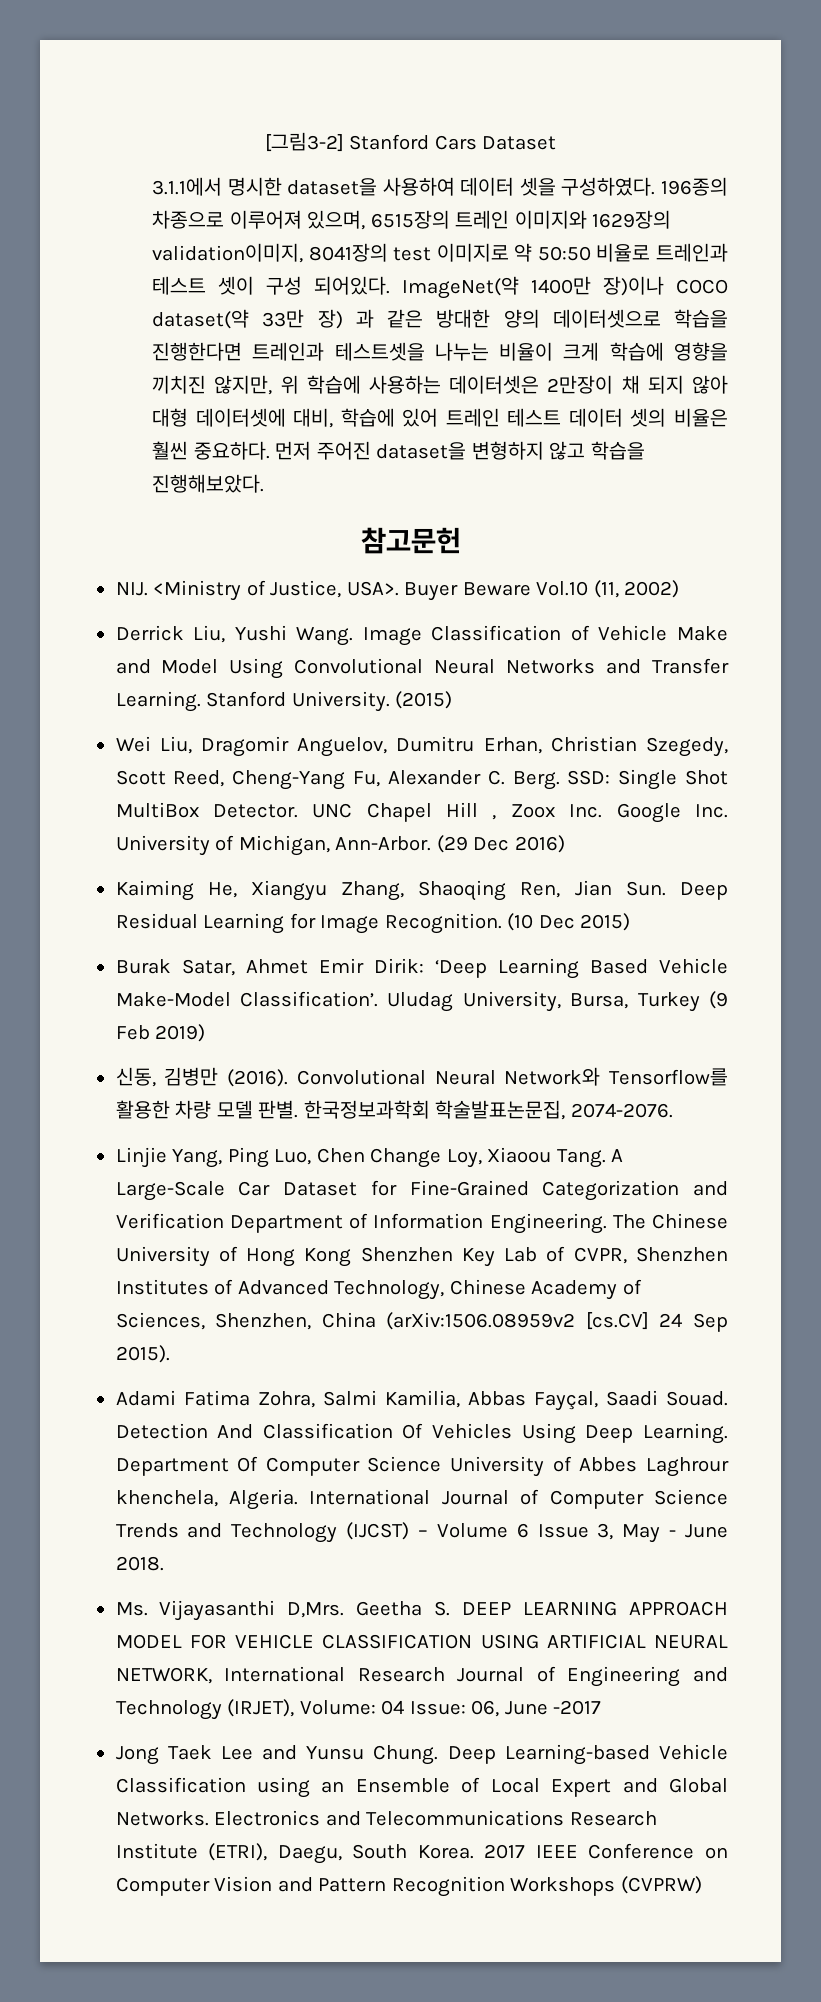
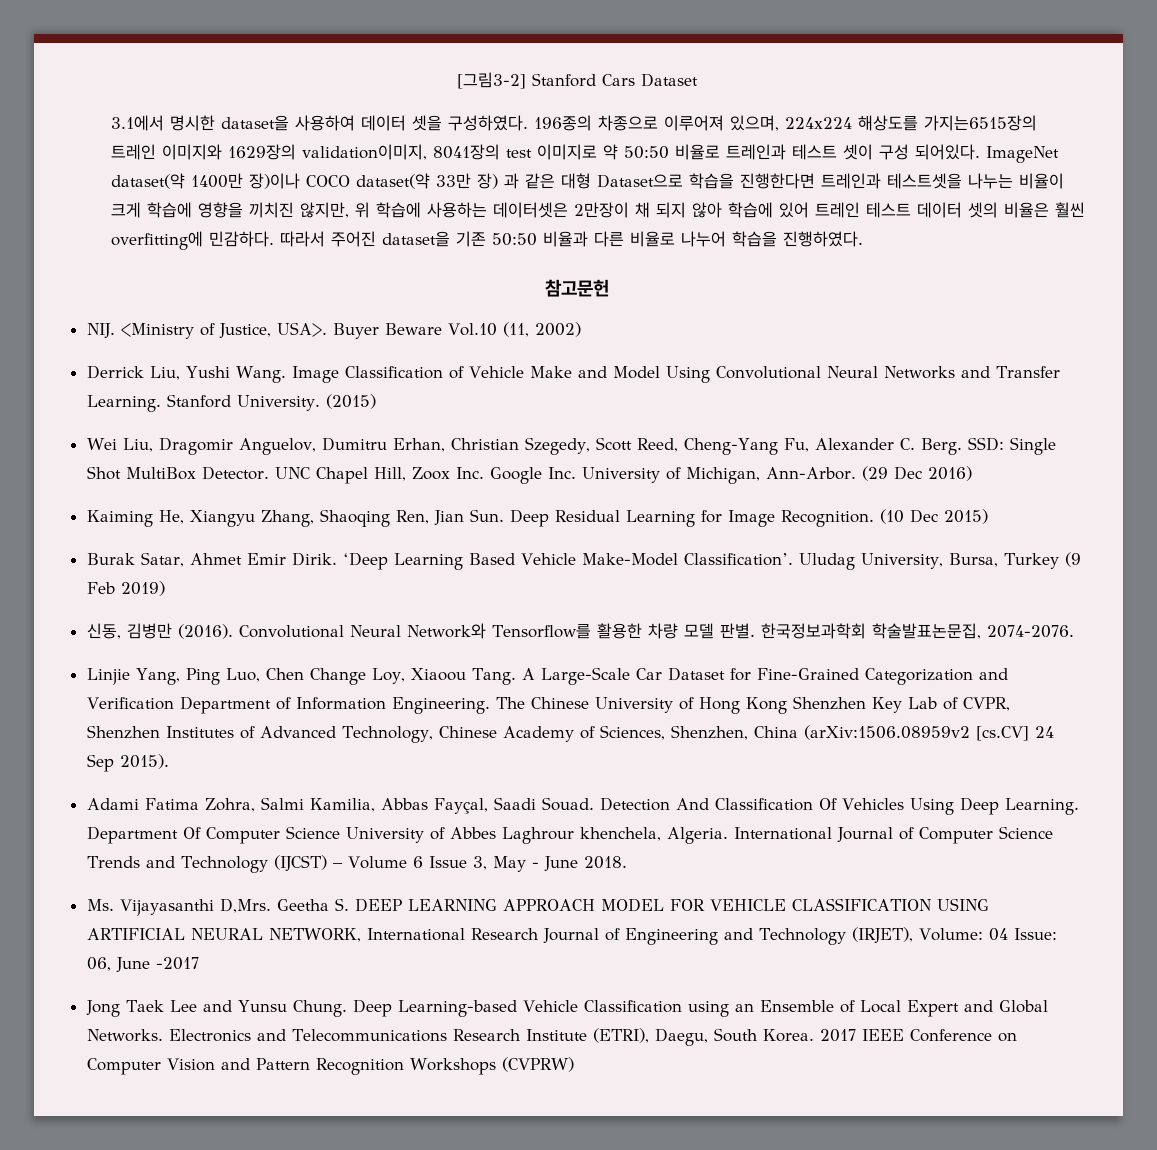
- 3.1.1에서 명시한 dataset을 사용하여 데이터 셋을 구성하였다.
+ 3.1에서 명시한 dataset을 사용하여 데이터 셋을 구성하였다.
- 196종의 차종으로 이루어져 있으며, 6515장의 트레인 이미지와 1629장의 validation이미지, 8041장의 test 이미지로 약 50:50 비율로 트레인과 테스트 셋이 구성 되어있다.
+ 196종의 차종으로 이루어져 있으며, 224x224 해상도를 가지는6515장의 트레인 이미지와 1629장의 validation이미지, 8041장의 test 이미지로 약 50:50 비율로 트레인과 테스트 셋이 구성 되어있다.
- ImageNet(약 1400만 장)이나 COCO dataset(약 33만 장) 과 같은 방대한 양의 데이터셋으로 학습을 진행한다면 트레인과 테스트셋을 나누는 비율이 크게 학습에 영향을 끼치진 않지만, 위 학습에 사용하는 데이터셋은 2만장이 채 되지 않아 대형 데이터셋에 대비, 학습에 있어 트레인 테스트 데이터 셋의 비율은 훨씬 중요하다. 먼저 주어진 dataset을 변형하지 않고 학습을 진행해보았다.
+ ImageNet dataset(약 1400만 장)이나 COCO dataset(약 33만 장) 과 같은 대형 Dataset으로 학습을 진행한다면 트레인과 테스트셋을 나누는 비율이 크게 학습에 영향을 끼치진 않지만, 위 학습에 사용하는 데이터셋은 2만장이 채 되지 않아 학습에 있어 트레인 테스트 데이터 셋의 비율은 훨씬 overfitting에 민감하다. 따라서 주어진 dataset을 기존 50:50 비율과 다른 비율로 나누어 학습을 진행하였다.
- UNC Chapel Hill , Zoox Inc. Google Inc. University of Michigan, Ann-Arbor.
+ UNC Chapel Hill, Zoox Inc. Google Inc. University of Michigan, Ann-Arbor.
- Burak Satar, Ahmet Emir Dirik: ‘Deep Learning Based Vehicle Make-Model Classification’.
+ Burak Satar, Ahmet Emir Dirik. ‘Deep Learning Based Vehicle Make-Model Classification’.

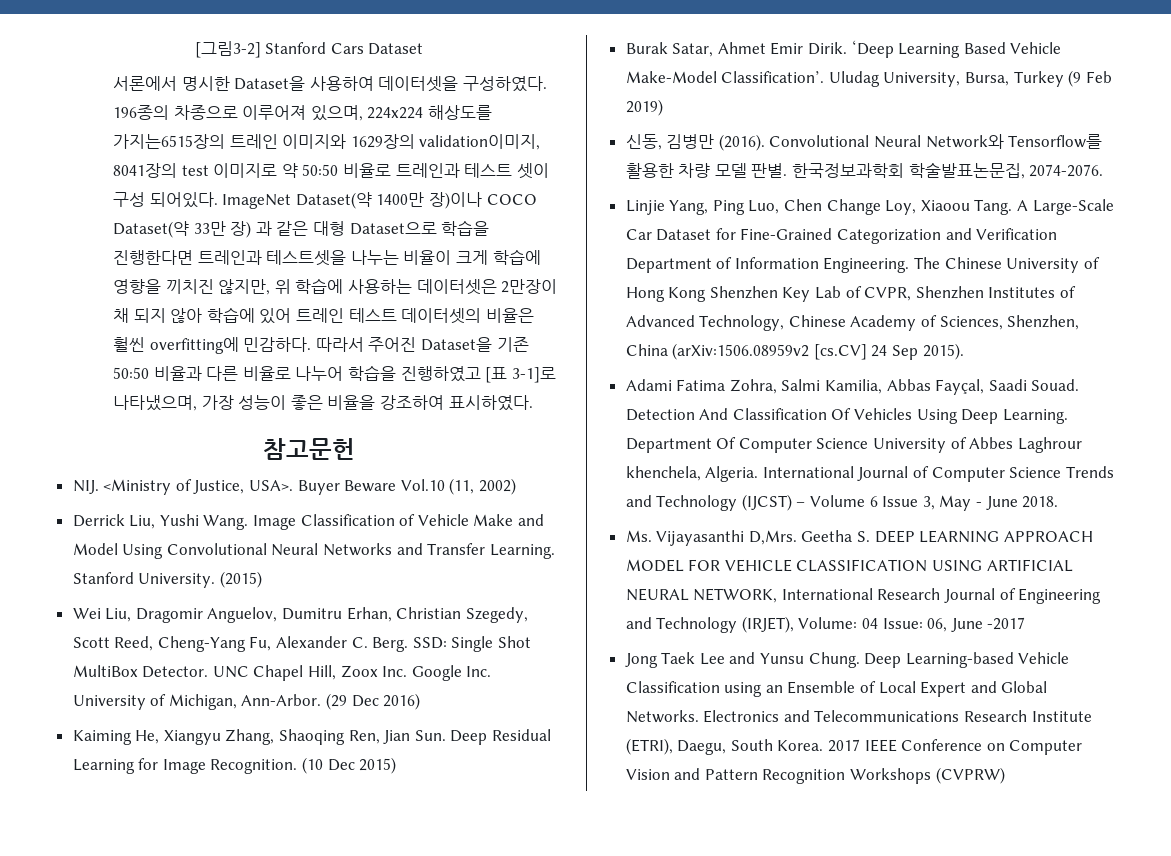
- 3.1에서 명시한 dataset을 사용하여 데이터 셋을 구성하였다.
+ 서론에서 명시한 Dataset을 사용하여 데이터셋을 구성하였다.
- ImageNet dataset(약 1400만 장)이나 COCO dataset(약 33만 장) 과 같은 대형 Dataset으로 학습을 진행한다면 트레인과 테스트셋을 나누는 비율이 크게 학습에 영향을 끼치진 않지만, 위 학습에 사용하는 데이터셋은 2만장이 채 되지 않아 학습에 있어 트레인 테스트 데이터 셋의 비율은 훨씬 overfitting에 민감하다.
+ ImageNet Dataset(약 1400만 장)이나 COCO Dataset(약 33만 장) 과 같은 대형 Dataset으로 학습을 진행한다면 트레인과 테스트셋을 나누는 비율이 크게 학습에 영향을 끼치진 않지만, 위 학습에 사용하는 데이터셋은 2만장이 채 되지 않아 학습에 있어 트레인 테스트 데이터셋의 비율은 훨씬 overfitting에 민감하다.
- 따라서 주어진 dataset을 기존 50:50 비율과 다른 비율로 나누어 학습을 진행하였다.
+ 따라서 주어진 Dataset을 기존 50:50 비율과 다른 비율로 나누어 학습을 진행하였고 [표 3-1]로 나타냈으며, 가장 성능이 좋은 비율을 강조하여 표시하였다.

